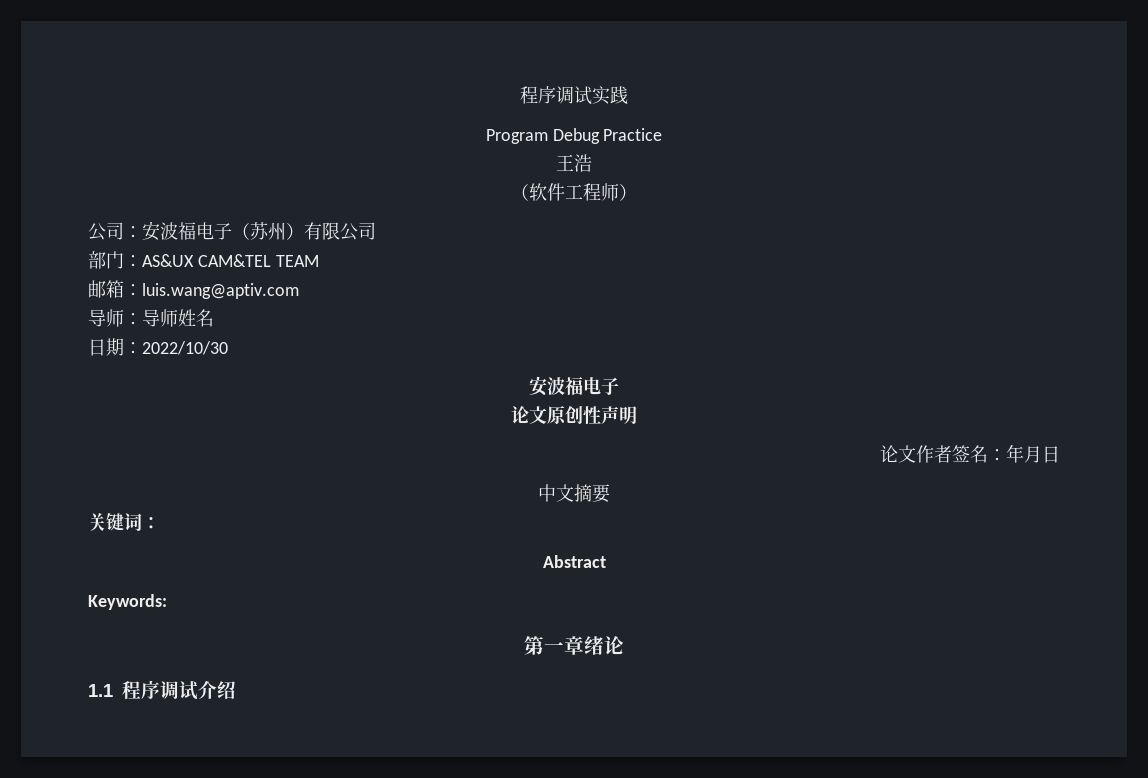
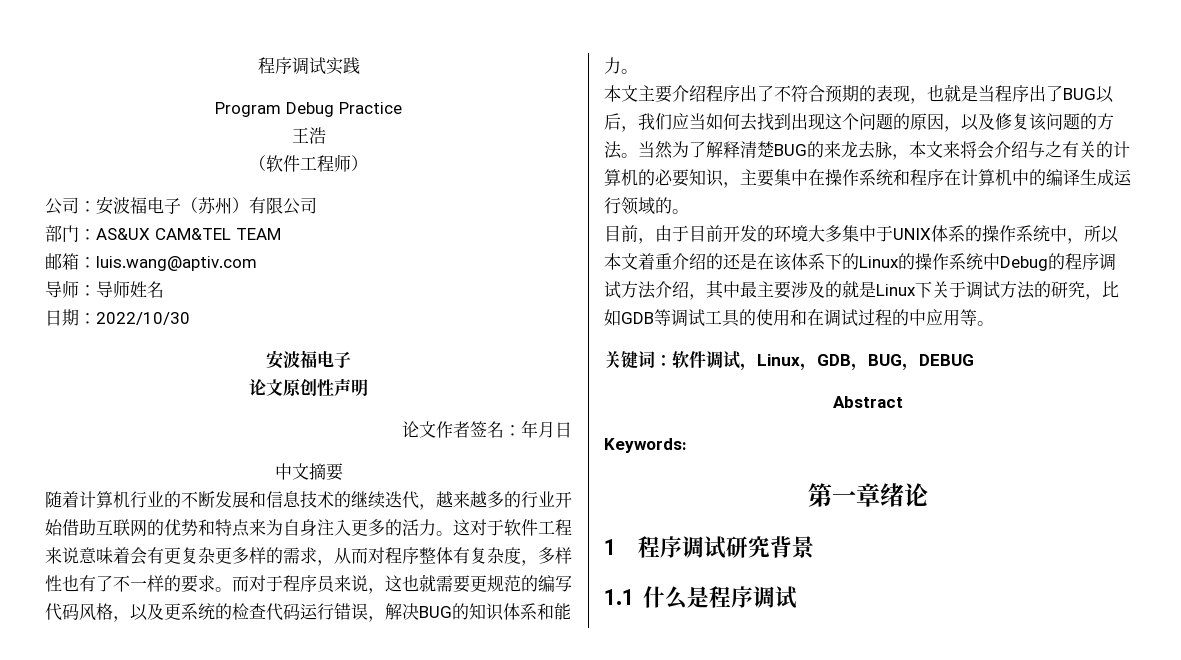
- 关键词：
+ 随着计算机行业的不断发展和信息技术的继续迭代，越来越多的行业开始借助互联网的优势和特点来为自身注入更多的活力。这对于软件工程来说意味着会有更复杂更多样的需求，从而对程序整体有复杂度，多样性也有了不一样的要求。而对于程序员来说，这也就需要更规范的编写代码风格，以及更系统的检查代码运行错误，解决BUG的知识体系和能力。
+ 本文主要介绍程序出了不符合预期的表现，也就是当程序出了BUG以后，我们应当如何去找到出现这个问题的原因，以及修复该问题的方法。当然为了解释清楚BUG的来龙去脉，本文来将会介绍与之有关的计算机的必要知识，主要集中在操作系统和程序在计算机中的编译生成运行领域的。
+ 目前，由于目前开发的环境大多集中于UNIX体系的操作系统中，所以本文着重介绍的还是在该体系下的Linux的操作系统中Debug的程序调试方法介绍，其中最主要涉及的就是Linux下关于调试方法的研究，比如GDB等调试工具的使用和在调试过程的中应用等。
+ 关键词：软件调试，Linux，GDB，BUG，DEBUG
- 1.1程序调试介绍
+ 1程序调试研究背景
+ 1.1什么是程序调试

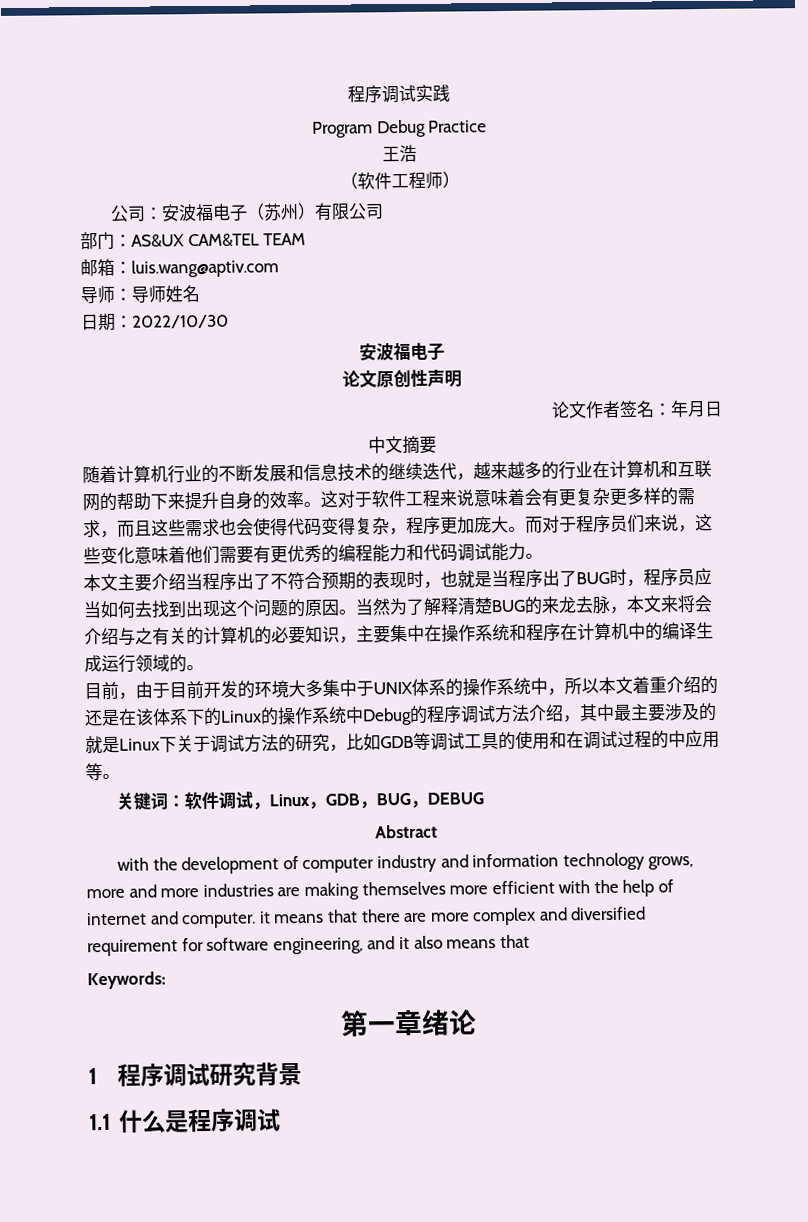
- 随着计算机行业的不断发展和信息技术的继续迭代，越来越多的行业开始借助互联网的优势和特点来为自身注入更多的活力。
+ 随着计算机行业的不断发展和信息技术的继续迭代，越来越多的行业在计算机和互联网的帮助下来提升自身的效率。
- 这对于软件工程来说意味着会有更复杂更多样的需求，从而对程序整体有复杂度，多样性也有了不一样的要求。
+ 这对于软件工程来说意味着会有更复杂更多样的需求，而且这些需求也会使得代码变得复杂，程序更加庞大。
- 而对于程序员来说，这也就需要更规范的编写代码风格，以及更系统的检查代码运行错误，解决BUG的知识体系和能力。
+ 而对于程序员们来说，这些变化意味着他们需要有更优秀的编程能力和代码调试能力。
- 本文主要介绍程序出了不符合预期的表现，也就是当程序出了BUG以后，我们应当如何去找到出现这个问题的原因，以及修复该问题的方法。
+ 本文主要介绍当程序出了不符合预期的表现时，也就是当程序出了BUG时，程序员应当如何去找到出现这个问题的原因。
+ with the development of computer industry and information technology grows, more and more industries are making themselves more efficient with the help of internet and computer. it means that there are more complex and diversified requirement for software engineering, and it also means that

